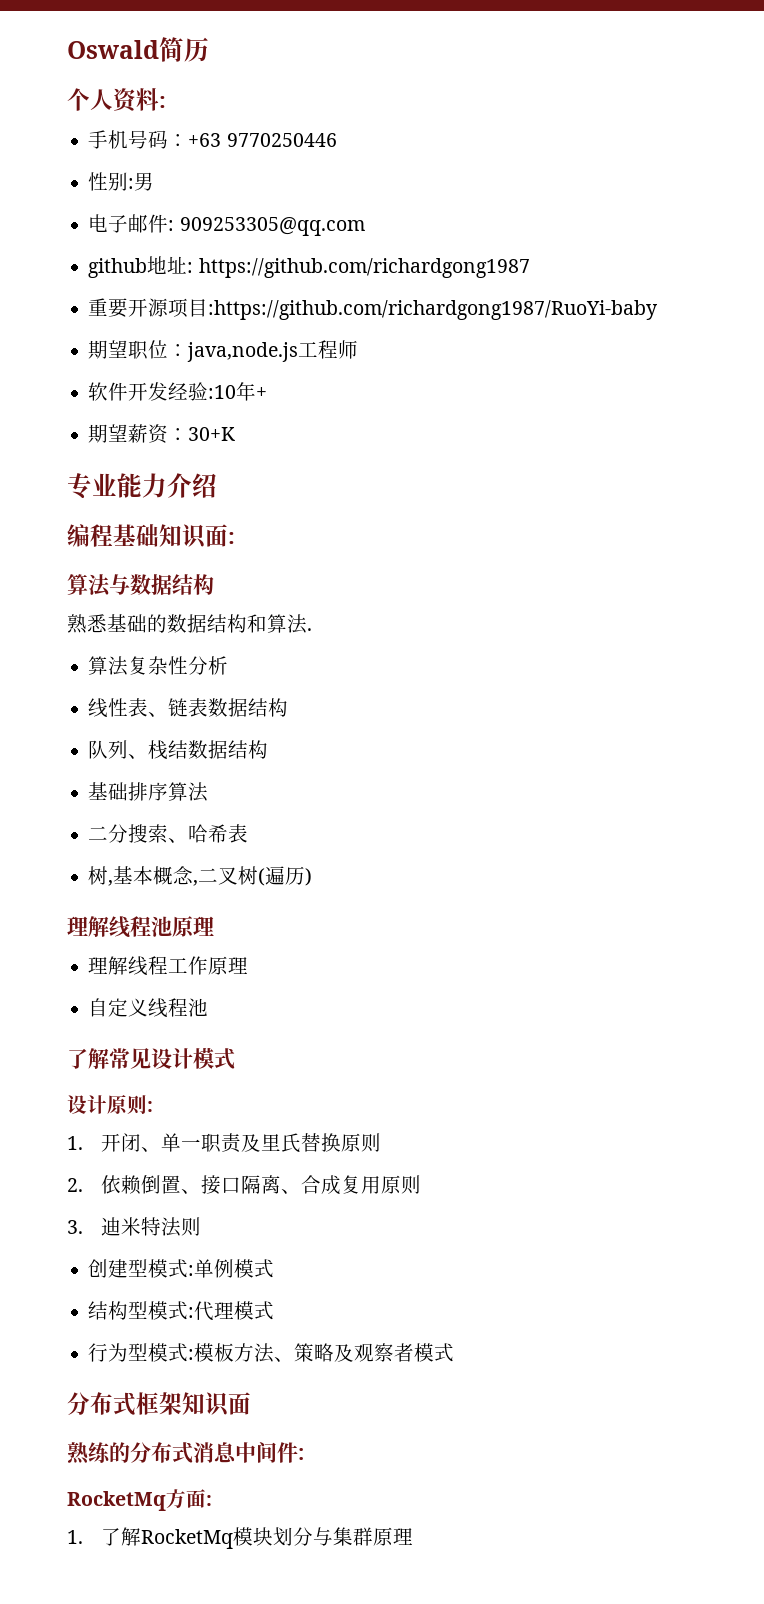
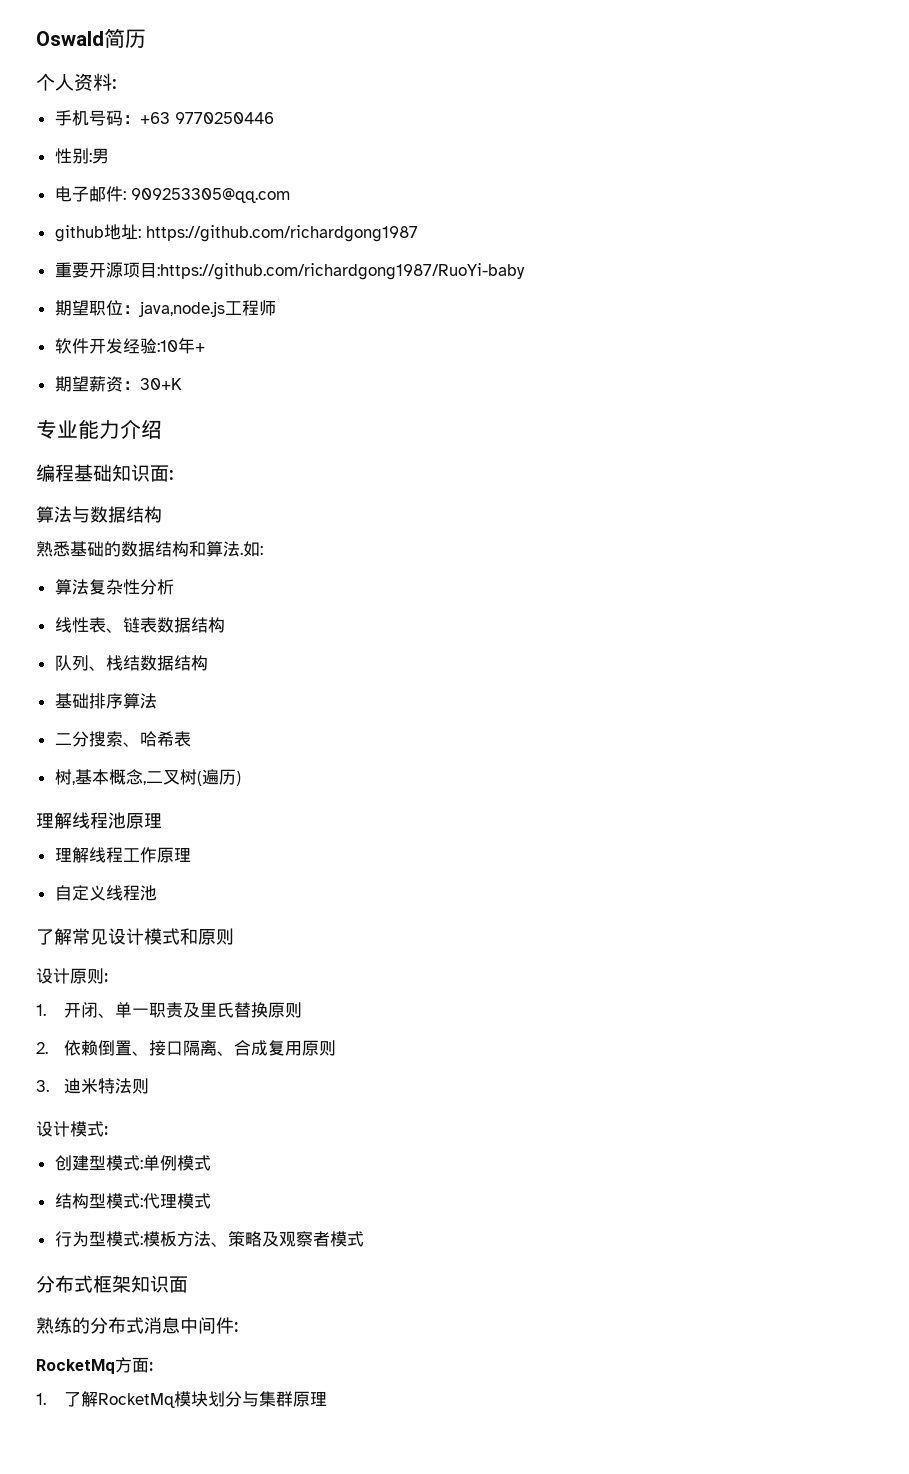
+ 如:
- 了解常见设计模式
+ 了解常见设计模式和原则
+ 设计模式:

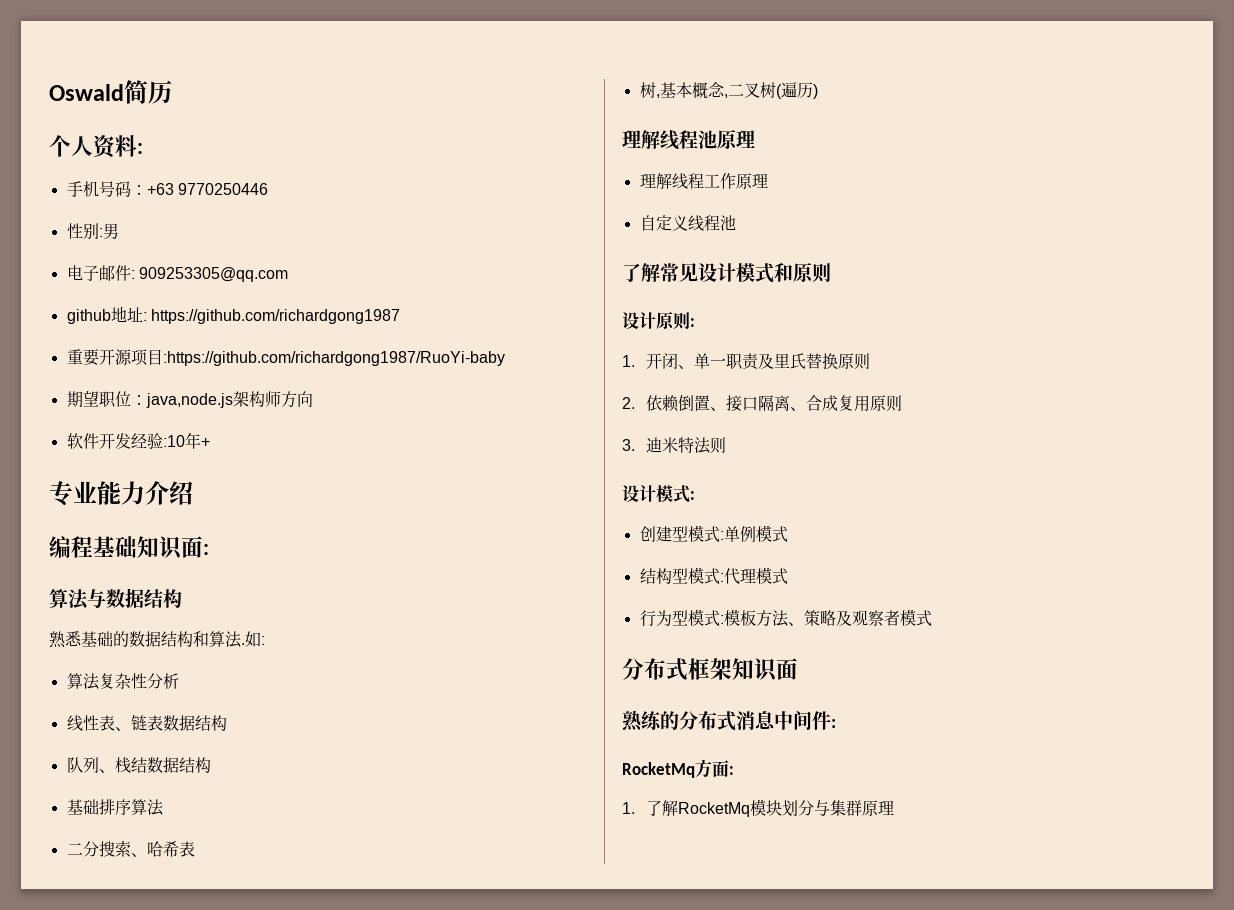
- 期望职位：java,node.js工程师
+ 期望职位：java,node.js架构师方向
- 期望薪资：30+K

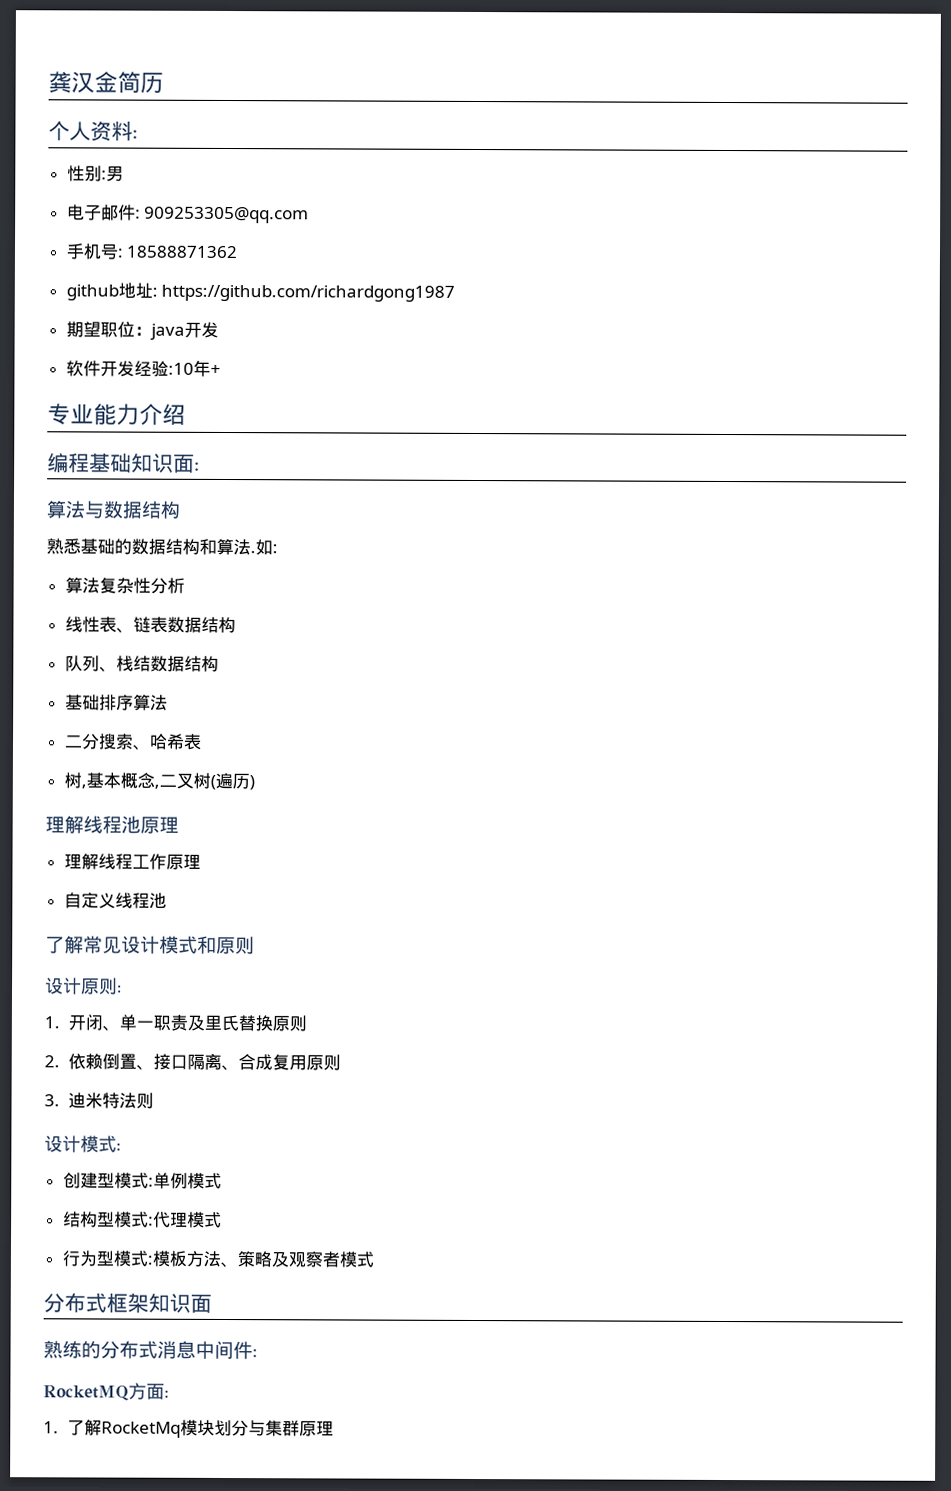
- Oswald简历
+ 龚汉金简历
- 手机号码：+63 9770250446
+ 手机号: 18588871362
- 重要开源项目:https://github.com/richardgong1987/RuoYi-baby
- 期望职位：java,node.js架构师方向
+ 期望职位：java开发
- RocketMq方面:
+ RocketMQ方面:

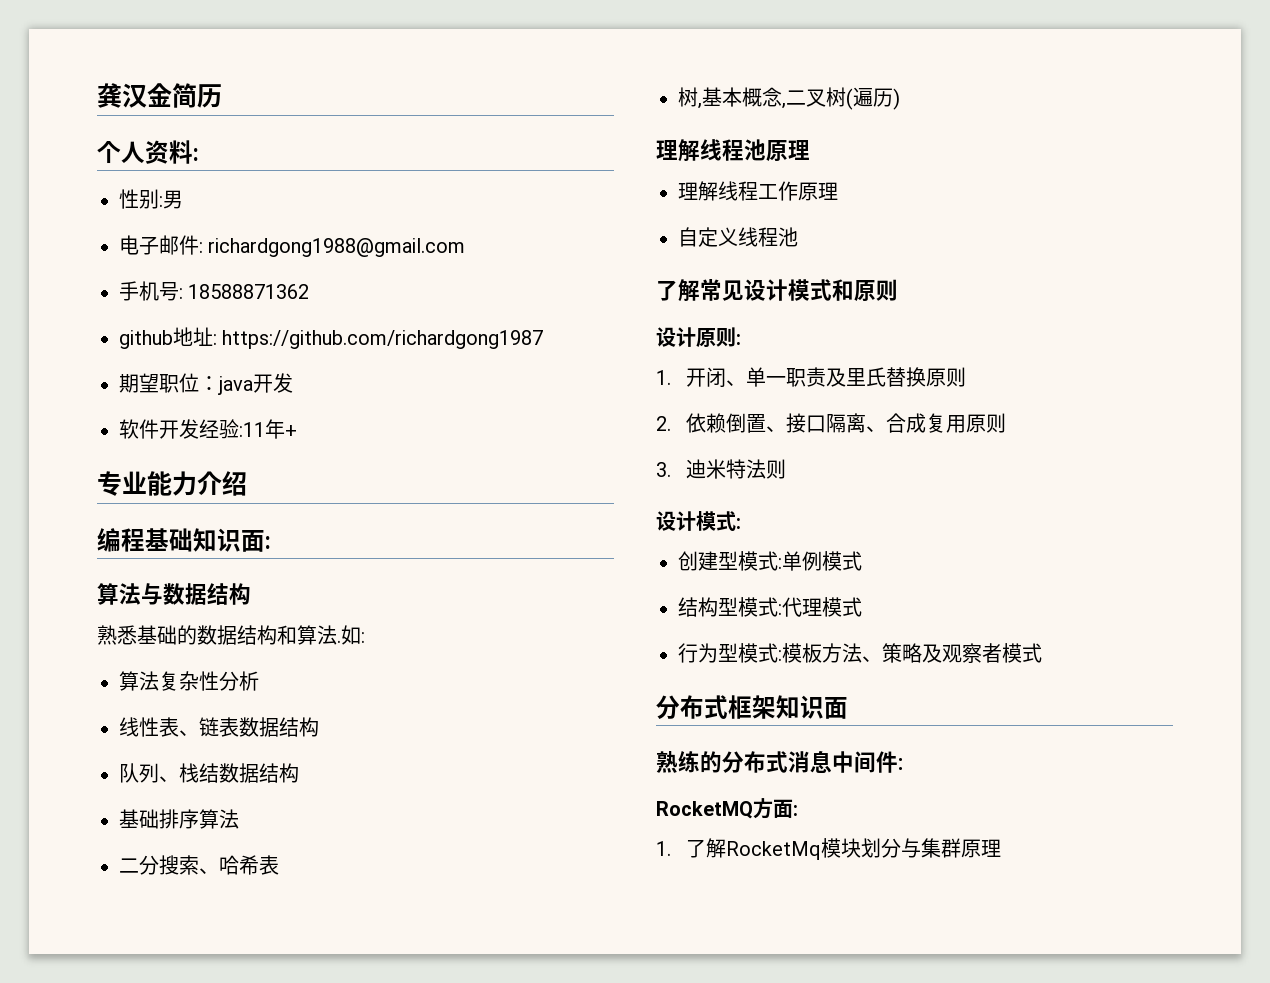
- 电子邮件: 909253305@qq.com
+ 电子邮件: richardgong1988@gmail.com
- 软件开发经验:10年+
+ 软件开发经验:11年+

